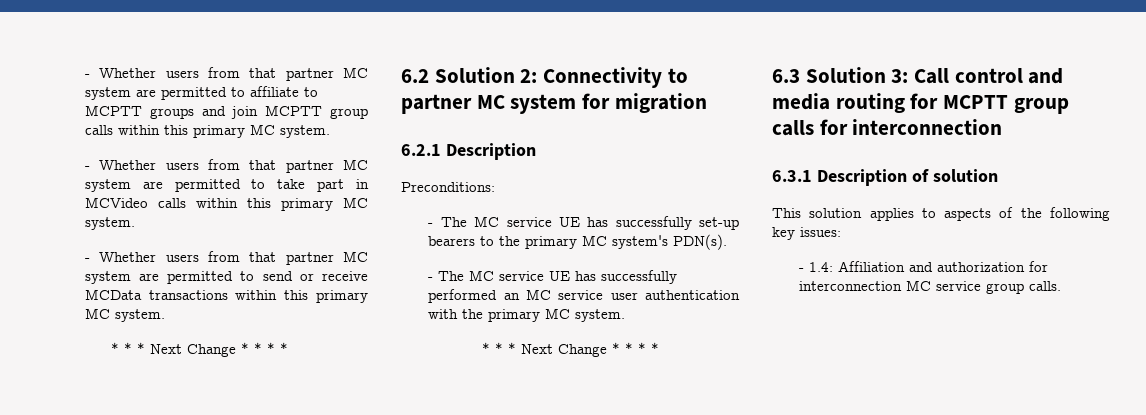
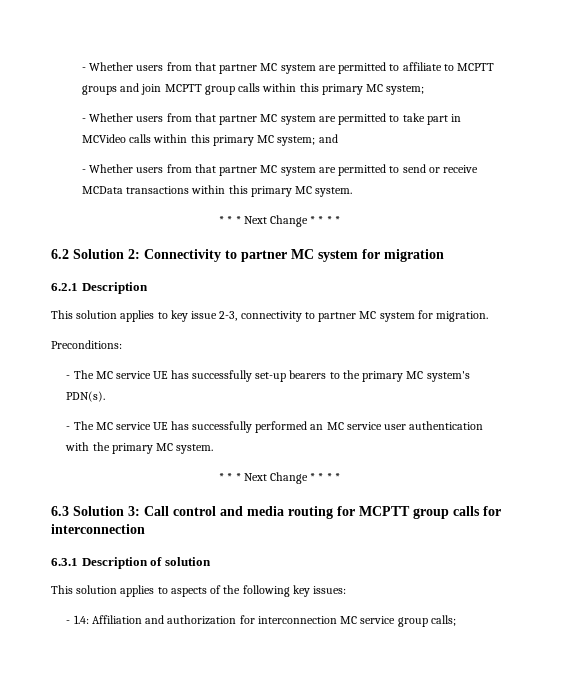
- - Whether users from that partner MC system are permitted to affiliate to MCPTT groups and join MCPTT group calls within this primary MC system.
+ - Whether users from that partner MC system are permitted to affiliate to MCPTT groups and join MCPTT group calls within this primary MC system;
- - Whether users from that partner MC system are permitted to take part in MCVideo calls within this primary MC system.
+ - Whether users from that partner MC system are permitted to take part in MCVideo calls within this primary MC system; and
+ This solution applies to key issue 2-3, connectivity to partner MC system for migration.
- - 1.4: Affiliation and authorization for interconnection MC service group calls.
+ - 1.4: Affiliation and authorization for interconnection MC service group calls;

